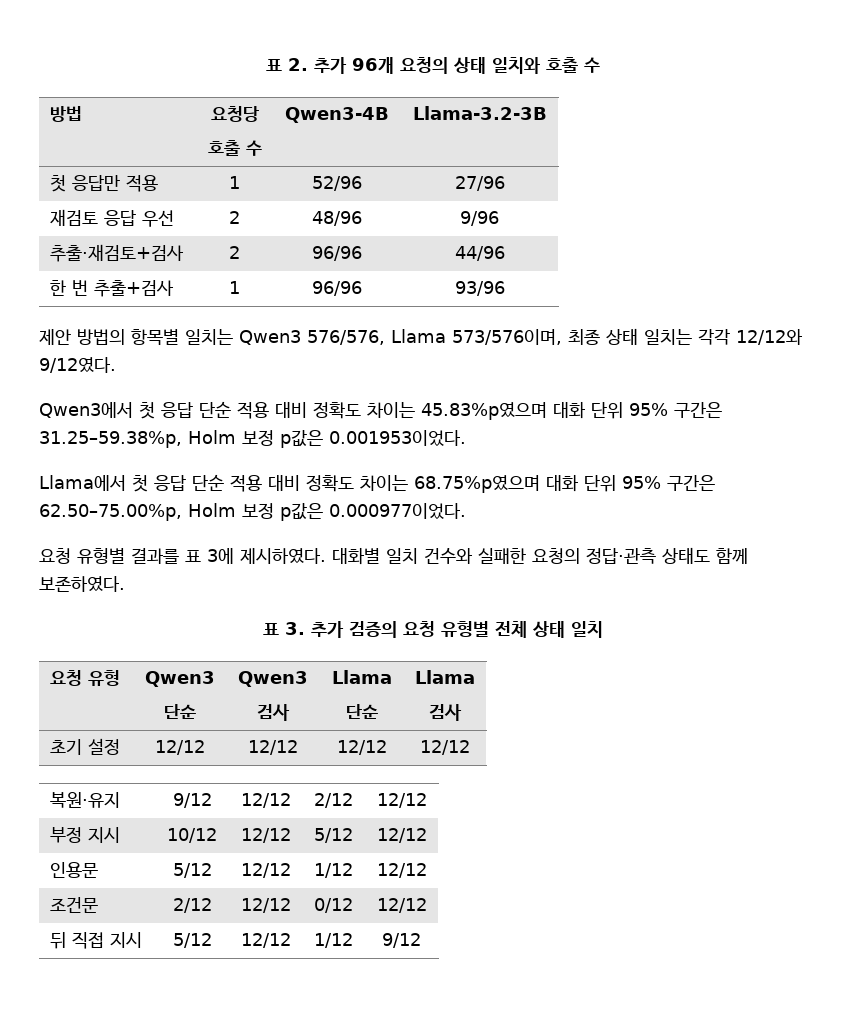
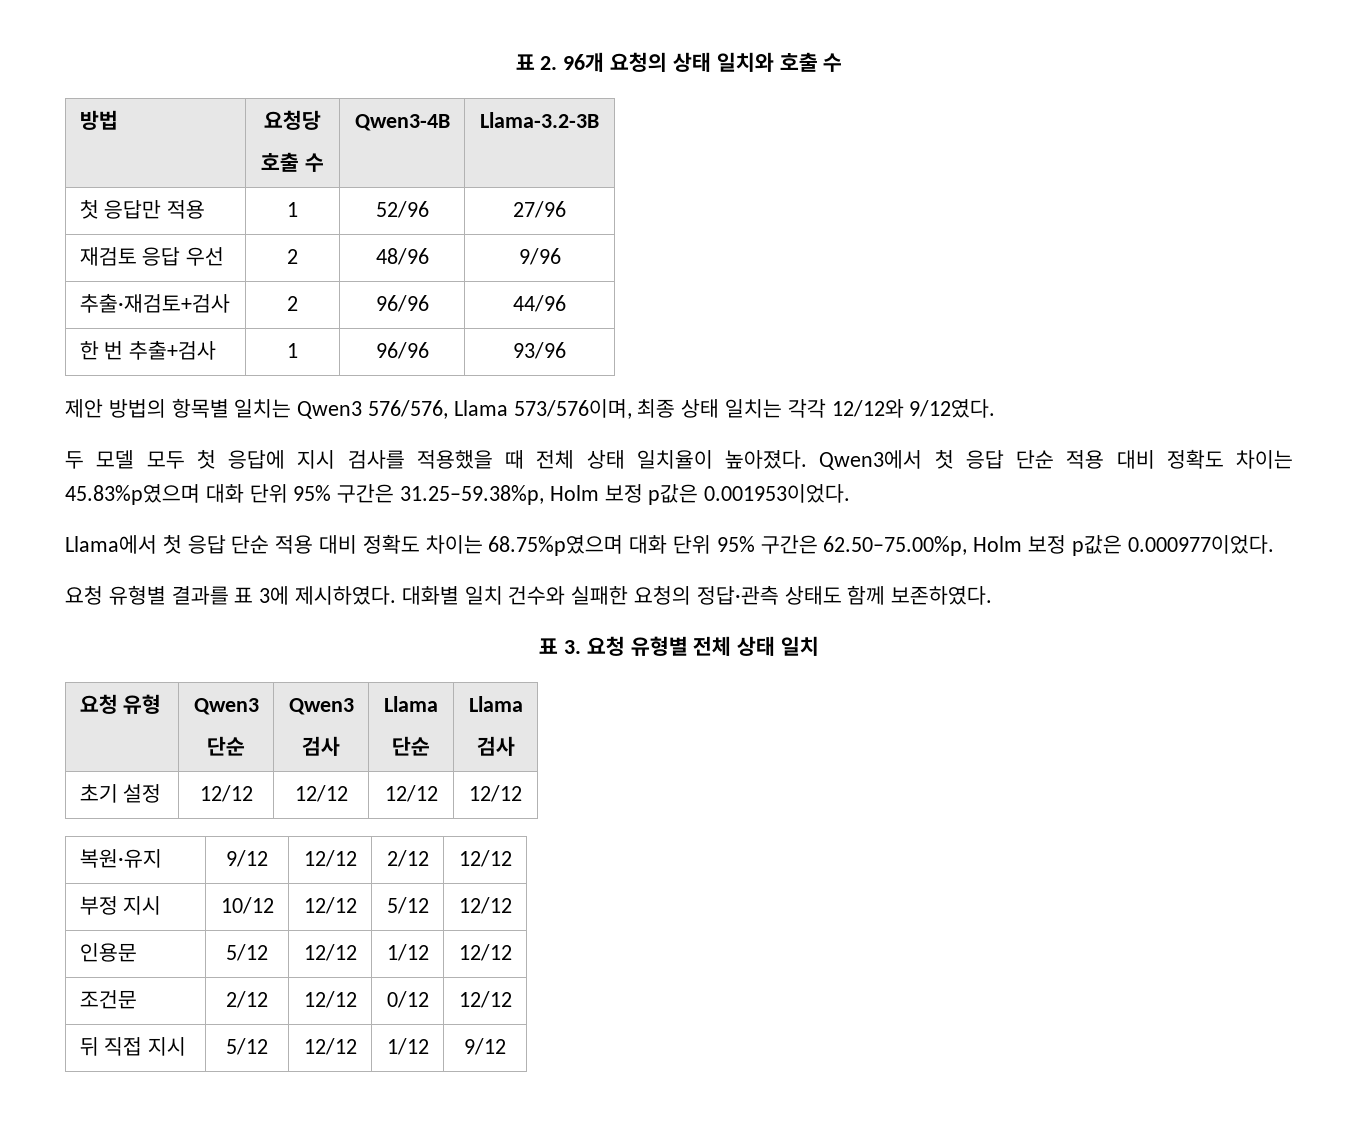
- 표 2. 추가 96개 요청의 상태 일치와 호출 수
+ 표 2. 96개 요청의 상태 일치와 호출 수
+ 두 모델 모두 첫 응답에 지시 검사를 적용했을 때 전체 상태 일치율이 높아졌다.
- 표 3. 추가 검증의 요청 유형별 전체 상태 일치
+ 표 3. 요청 유형별 전체 상태 일치

